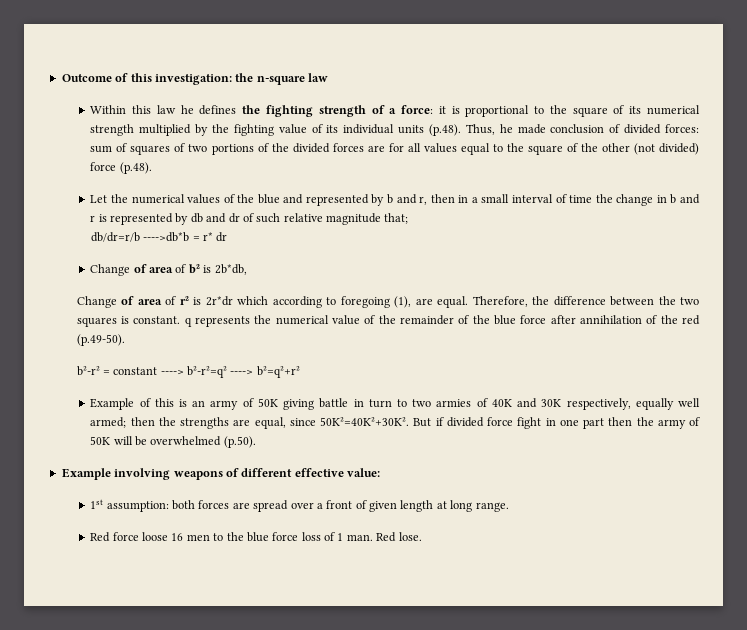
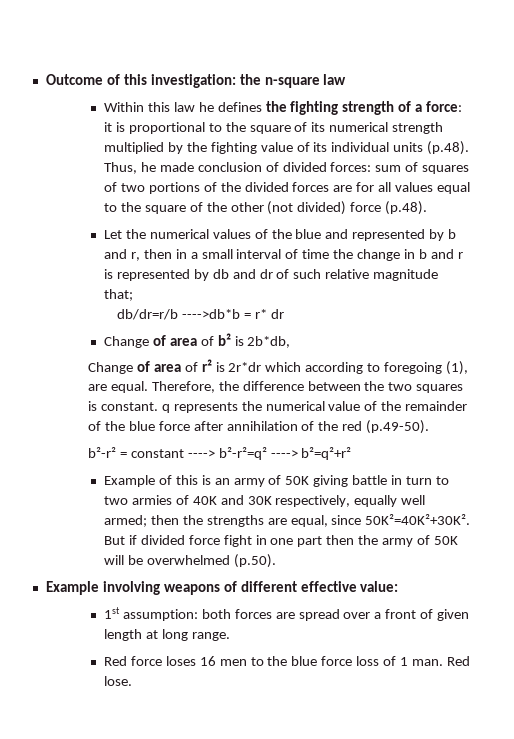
- Red force loose 16 men to the blue force loss of 1 man.
+ Red force loses 16 men to the blue force loss of 1 man.

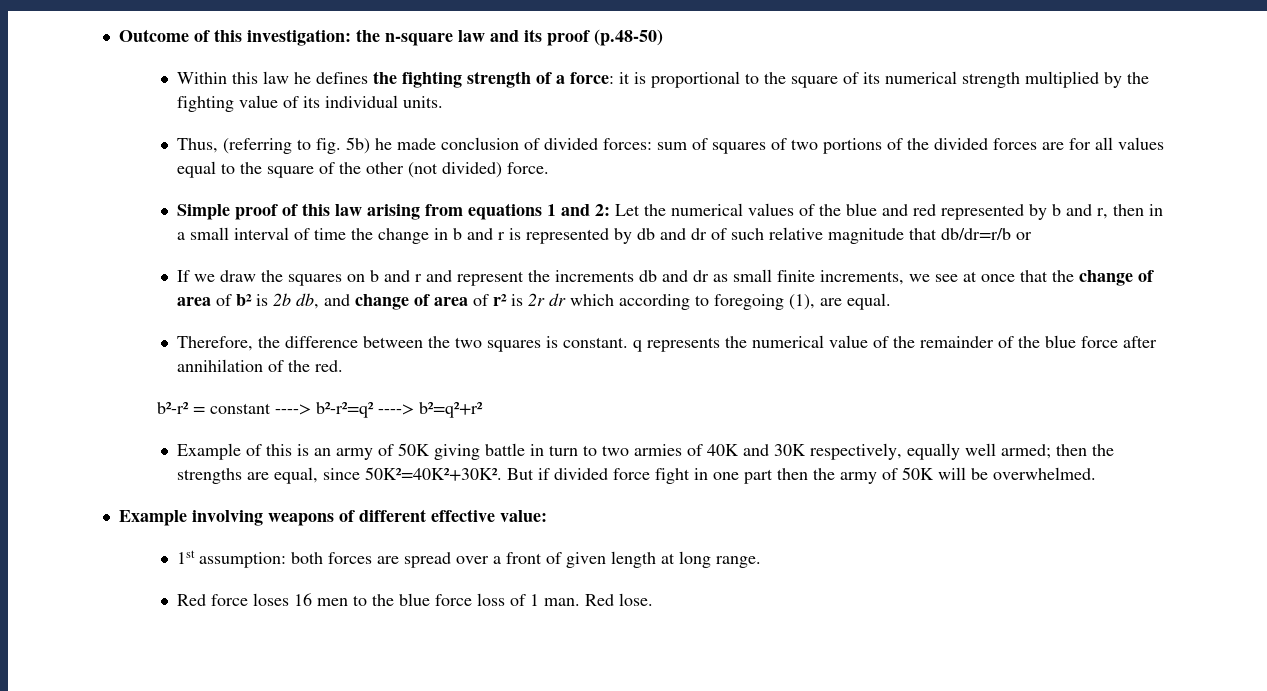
- Outcome of this investigation: the n-square law
+ Outcome of this investigation: the n-square law and its proof (p.48-50)
- it is proportional to the square of its numerical strength multiplied by the fighting value of its individual units (p.48). Thus, he made conclusion of divided forces:
+ it is proportional to the square of its numerical strength multiplied by the fighting value of its individual units.
+ Thus, (referring to fig. 5b) he made conclusion of divided forces:
- sum of squares of two portions of the divided forces are for all values equal to the square of the other (not divided) force (p.48).
- Let the numerical values of the blue and represented by b and r, then in a small interval of time the change in b and r is represented by db and dr of such relative magnitude that;
- db/dr=r/b ---->db*b = r* dr
- Change of area of b² is 2b*db,
- Change of area of r² is 2r*dr which according to foregoing (1), are equal. Therefore, the difference between the two squares is constant. q represents the numerical value of the remainder of the blue force after annihilation of the red (p.49-50).
+ sum of squares of two portions of the divided forces are for all values equal to the square of the other (not divided) force.
+ Simple proof of this law arising from equations 1 and 2: Let the numerical values of the blue and red represented by b and r, then in a small interval of time the change in b and r is represented by db and dr of such relative magnitude that db/dr=r/b or
+ If we draw the squares on b and r and represent the increments db and dr as small finite increments, we see at once that the change of area of b² is 2b db, and change of area of r² is 2r dr which according to foregoing (1), are equal.
+ Therefore, the difference between the two squares is constant. q represents the numerical value of the remainder of the blue force after annihilation of the red.
- But if divided force fight in one part then the army of 50K will be overwhelmed (p.50).
+ But if divided force fight in one part then the army of 50K will be overwhelmed.

